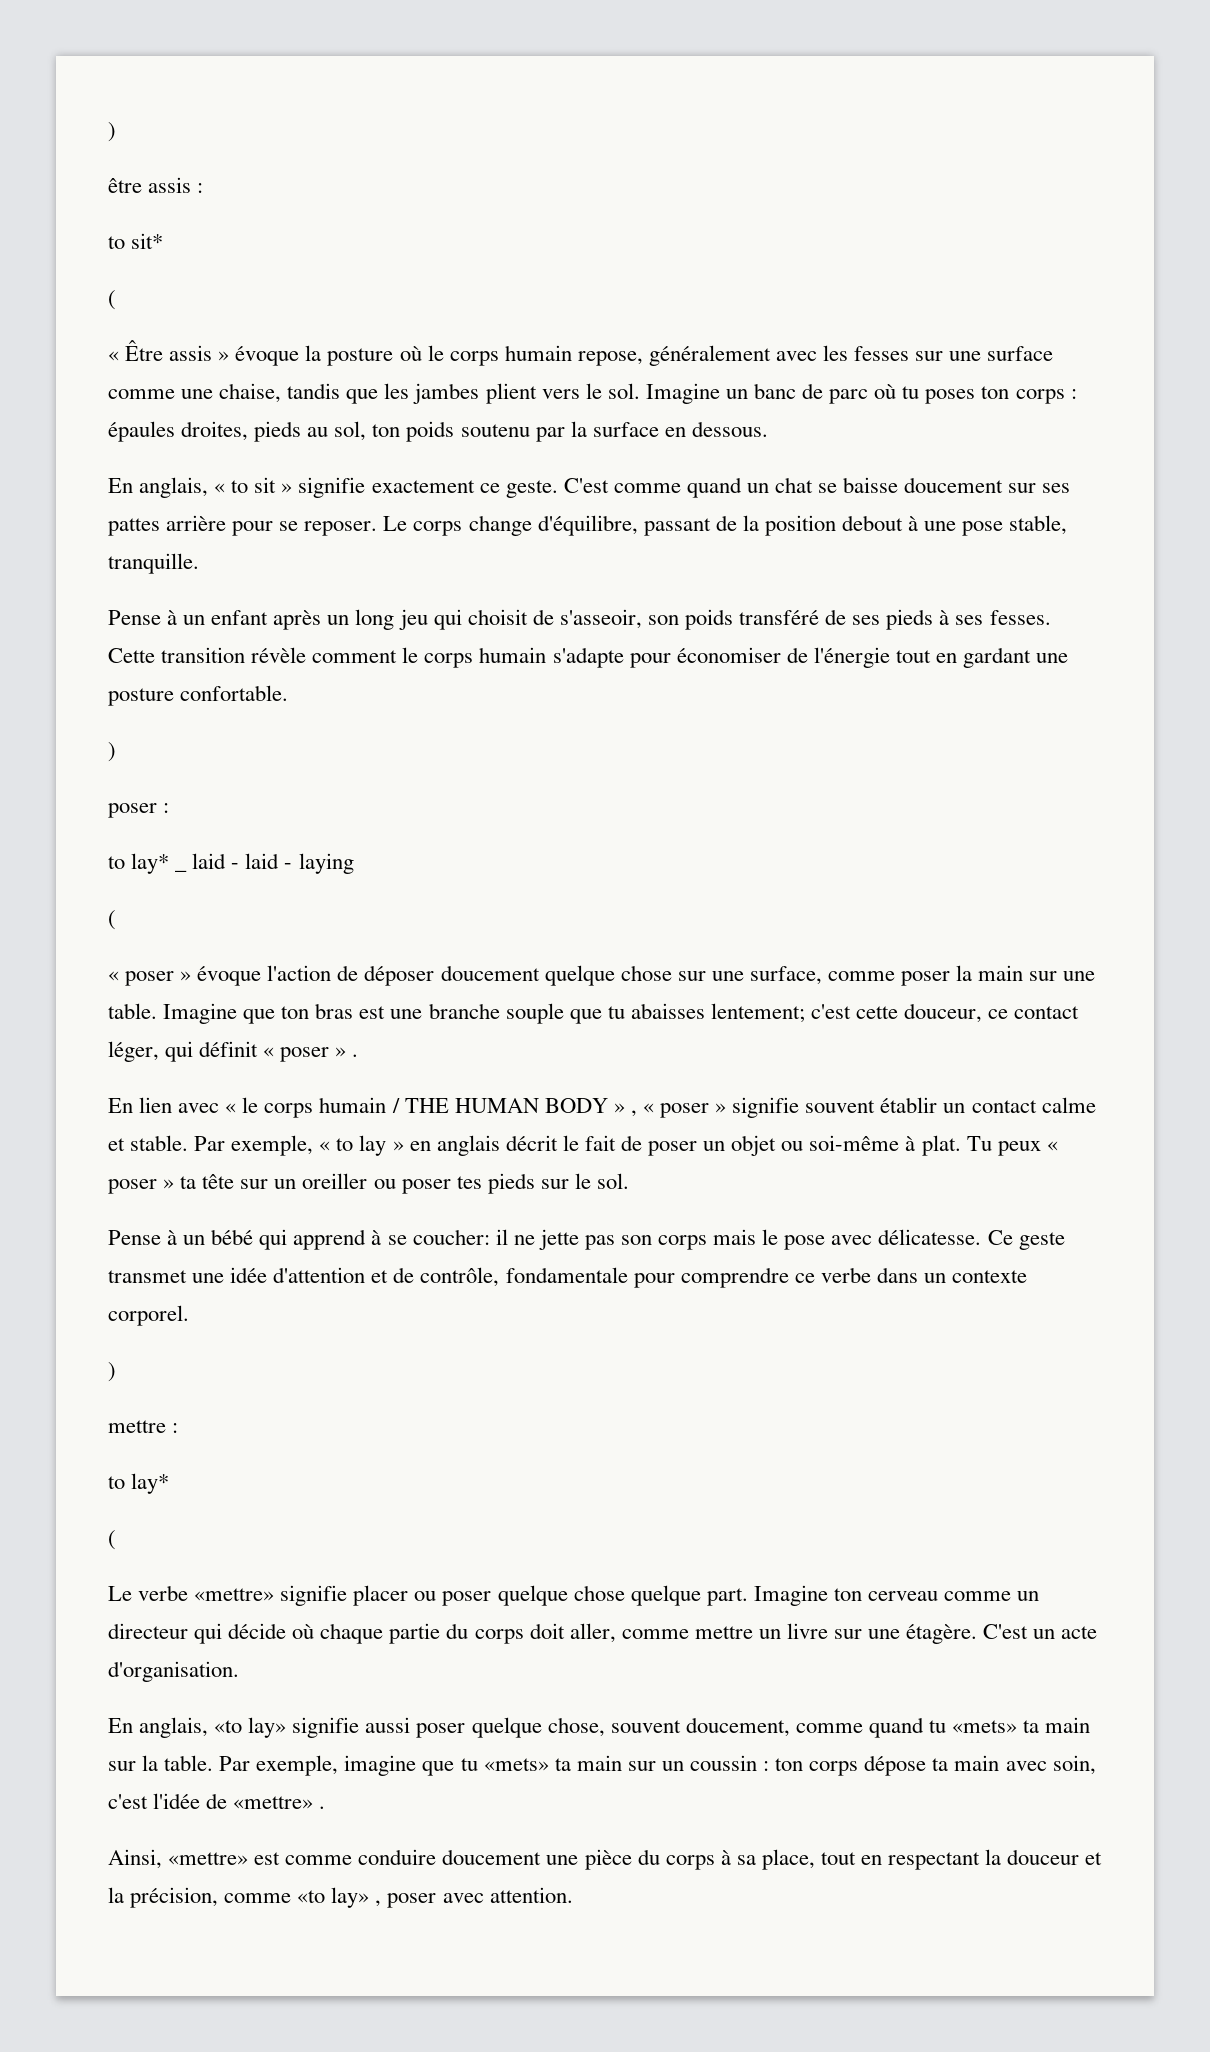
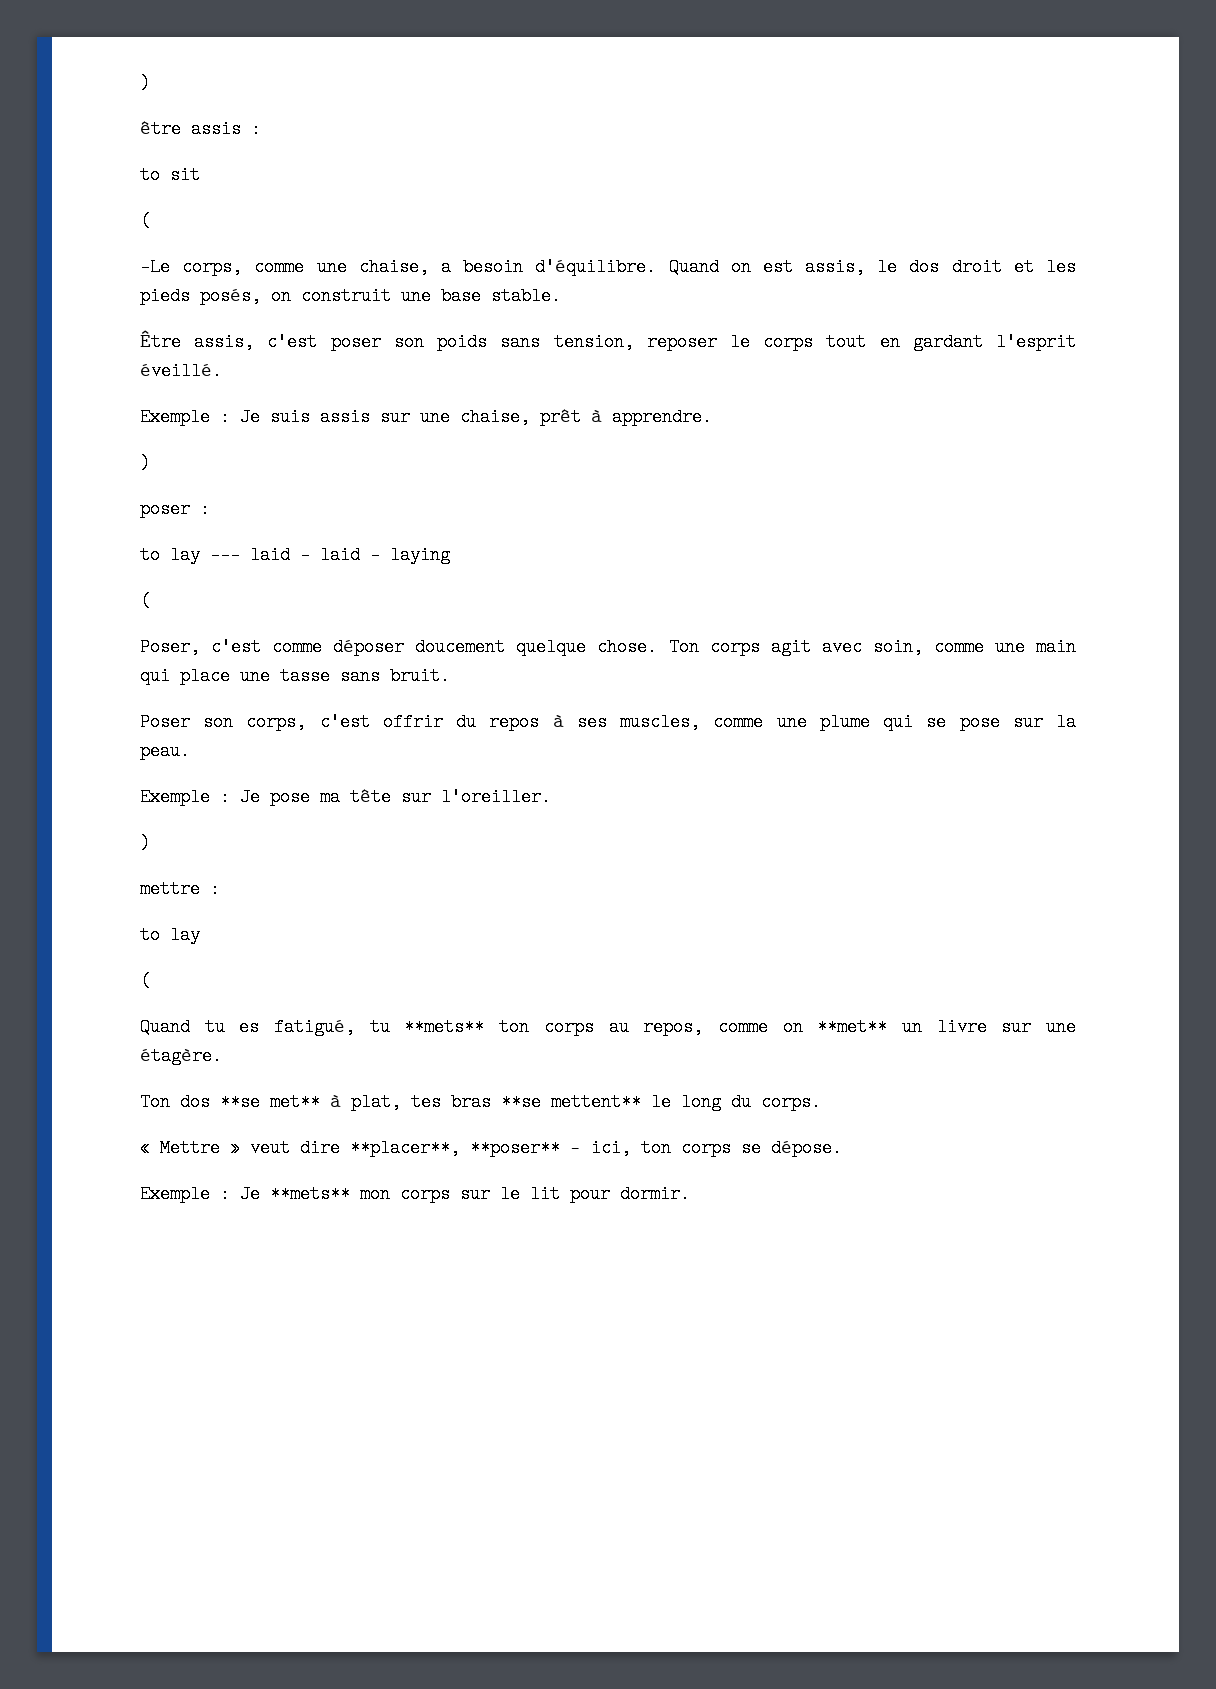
- to sit*
+ to sit
  (
- « Être assis » évoque la posture où le corps humain repose, généralement avec les fesses sur une surface comme une chaise, tandis que les jambes plient vers le sol. Imagine un banc de parc où tu poses ton corps : épaules droites, pieds au sol, ton poids soutenu par la surface en dessous.
- En anglais, « to sit » signifie exactement ce geste. C'est comme quand un chat se baisse doucement sur ses pattes arrière pour se reposer. Le corps change d'équilibre, passant de la position debout à une pose stable, tranquille.
- Pense à un enfant après un long jeu qui choisit de s'asseoir, son poids transféré de ses pieds à ses fesses. Cette transition révèle comment le corps humain s'adapte pour économiser de l'énergie tout en gardant une posture confortable.
+ -Le corps, comme une chaise, a besoin d'équilibre. Quand on est assis, le dos droit et les pieds posés, on construit une base stable.
+ Être assis, c'est poser son poids sans tension, reposer le corps tout en gardant l'esprit éveillé.
+ Exemple : Je suis assis sur une chaise, prêt à apprendre.
- to lay* _ laid - laid - laying
+ to lay --- laid - laid - laying
- « poser » évoque l'action de déposer doucement quelque chose sur une surface, comme poser la main sur une table. Imagine que ton bras est une branche souple que tu abaisses lentement; c'est cette douceur, ce contact léger, qui définit « poser » .
- En lien avec « le corps humain / THE HUMAN BODY » , « poser » signifie souvent établir un contact calme et stable. Par exemple, « to lay » en anglais décrit le fait de poser un objet ou soi-même à plat. Tu peux « poser » ta tête sur un oreiller ou poser tes pieds sur le sol.
- Pense à un bébé qui apprend à se coucher: il ne jette pas son corps mais le pose avec délicatesse. Ce geste transmet une idée d'attention et de contrôle, fondamentale pour comprendre ce verbe dans un contexte corporel.
+ Poser, c'est comme déposer doucement quelque chose. Ton corps agit avec soin, comme une main qui place une tasse sans bruit.
+ Poser son corps, c'est offrir du repos à ses muscles, comme une plume qui se pose sur la peau.
+ Exemple : Je pose ma tête sur l'oreiller.
  mettre :
- to lay*
+ to lay
  (
- Le verbe «mettre» signifie placer ou poser quelque chose quelque part. Imagine ton cerveau comme un directeur qui décide où chaque partie du corps doit aller, comme mettre un livre sur une étagère. C'est un acte d'organisation.
- En anglais, «to lay» signifie aussi poser quelque chose, souvent doucement, comme quand tu «mets» ta main sur la table. Par exemple, imagine que tu «mets» ta main sur un coussin : ton corps dépose ta main avec soin, c'est l'idée de «mettre» .
- Ainsi, «mettre» est comme conduire doucement une pièce du corps à sa place, tout en respectant la douceur et la précision, comme «to lay» , poser avec attention.
+ Quand tu es fatigué, tu **mets** ton corps au repos, comme on **met** un livre sur une étagère.
+ Ton dos **se met** à plat, tes bras **se mettent** le long du corps.
+ « Mettre » veut dire **placer**, **poser** — ici, ton corps se dépose.
+ Exemple : Je **mets** mon corps sur le lit pour dormir.

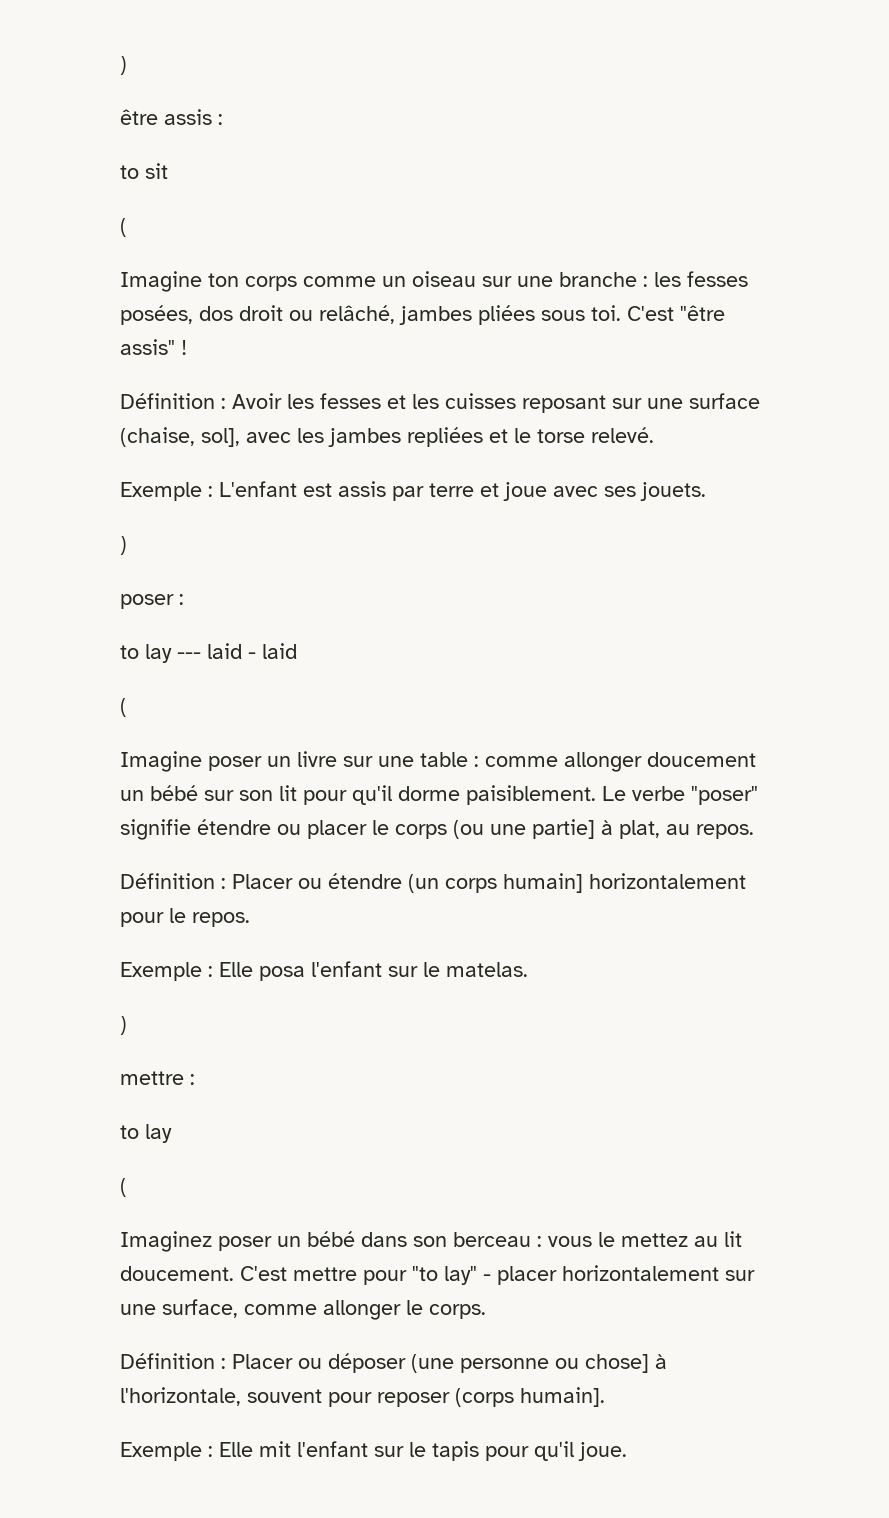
- -Le corps, comme une chaise, a besoin d'équilibre. Quand on est assis, le dos droit et les pieds posés, on construit une base stable.
- Être assis, c'est poser son poids sans tension, reposer le corps tout en gardant l'esprit éveillé.
- Exemple : Je suis assis sur une chaise, prêt à apprendre.
+ Imagine ton corps comme un oiseau sur une branche : les fesses posées, dos droit ou relâché, jambes pliées sous toi. C'est "être assis" !
+ Définition : Avoir les fesses et les cuisses reposant sur une surface (chaise, sol], avec les jambes repliées et le torse relevé.
+ Exemple : L'enfant est assis par terre et joue avec ses jouets.
- to lay --- laid - laid - laying
+ to lay --- laid - laid
  (
- Poser, c'est comme déposer doucement quelque chose. Ton corps agit avec soin, comme une main qui place une tasse sans bruit.
- Poser son corps, c'est offrir du repos à ses muscles, comme une plume qui se pose sur la peau.
- Exemple : Je pose ma tête sur l'oreiller.
+ Imagine poser un livre sur une table : comme allonger doucement un bébé sur son lit pour qu'il dorme paisiblement. Le verbe "poser" signifie étendre ou placer le corps (ou une partie] à plat, au repos.
+ Définition : Placer ou étendre (un corps humain] horizontalement pour le repos.
+ Exemple : Elle posa l'enfant sur le matelas.
- Quand tu es fatigué, tu **mets** ton corps au repos, comme on **met** un livre sur une étagère.
- Ton dos **se met** à plat, tes bras **se mettent** le long du corps.
- « Mettre » veut dire **placer**, **poser** — ici, ton corps se dépose.
- Exemple : Je **mets** mon corps sur le lit pour dormir.
+ Imaginez poser un bébé dans son berceau : vous le mettez au lit doucement. C'est mettre pour "to lay" - placer horizontalement sur une surface, comme allonger le corps.
+ Définition : Placer ou déposer (une personne ou chose] à l'horizontale, souvent pour reposer (corps humain].
+ Exemple : Elle mit l'enfant sur le tapis pour qu'il joue.

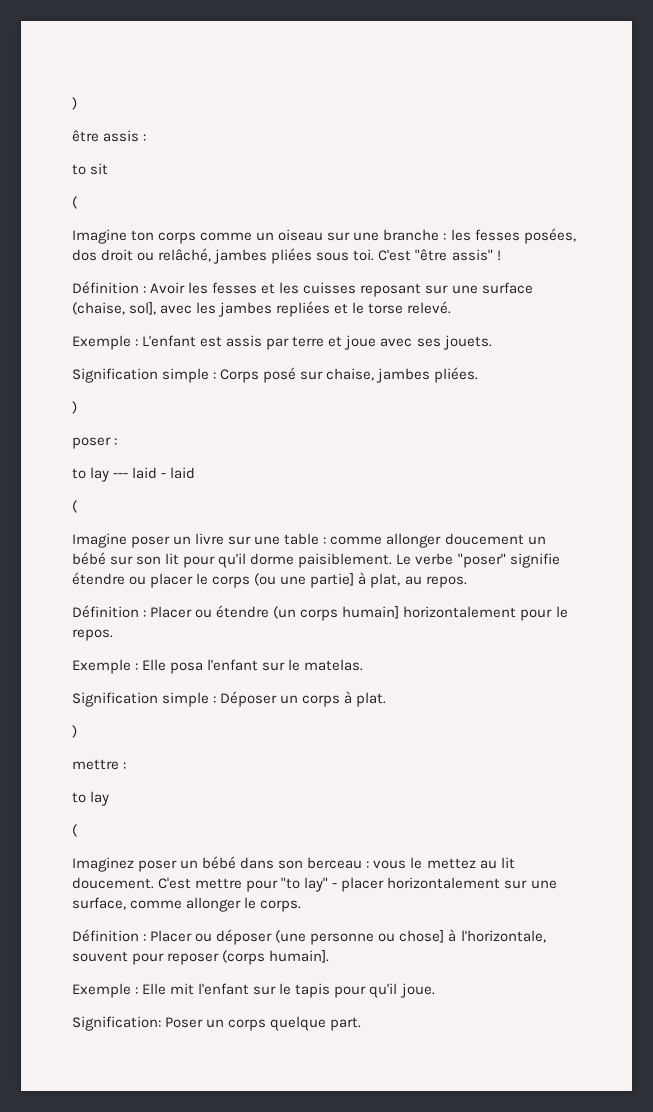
+ Signification simple : Corps posé sur chaise, jambes pliées.
+ Signification simple : Déposer un corps à plat.
+ Signification: Poser un corps quelque part.

